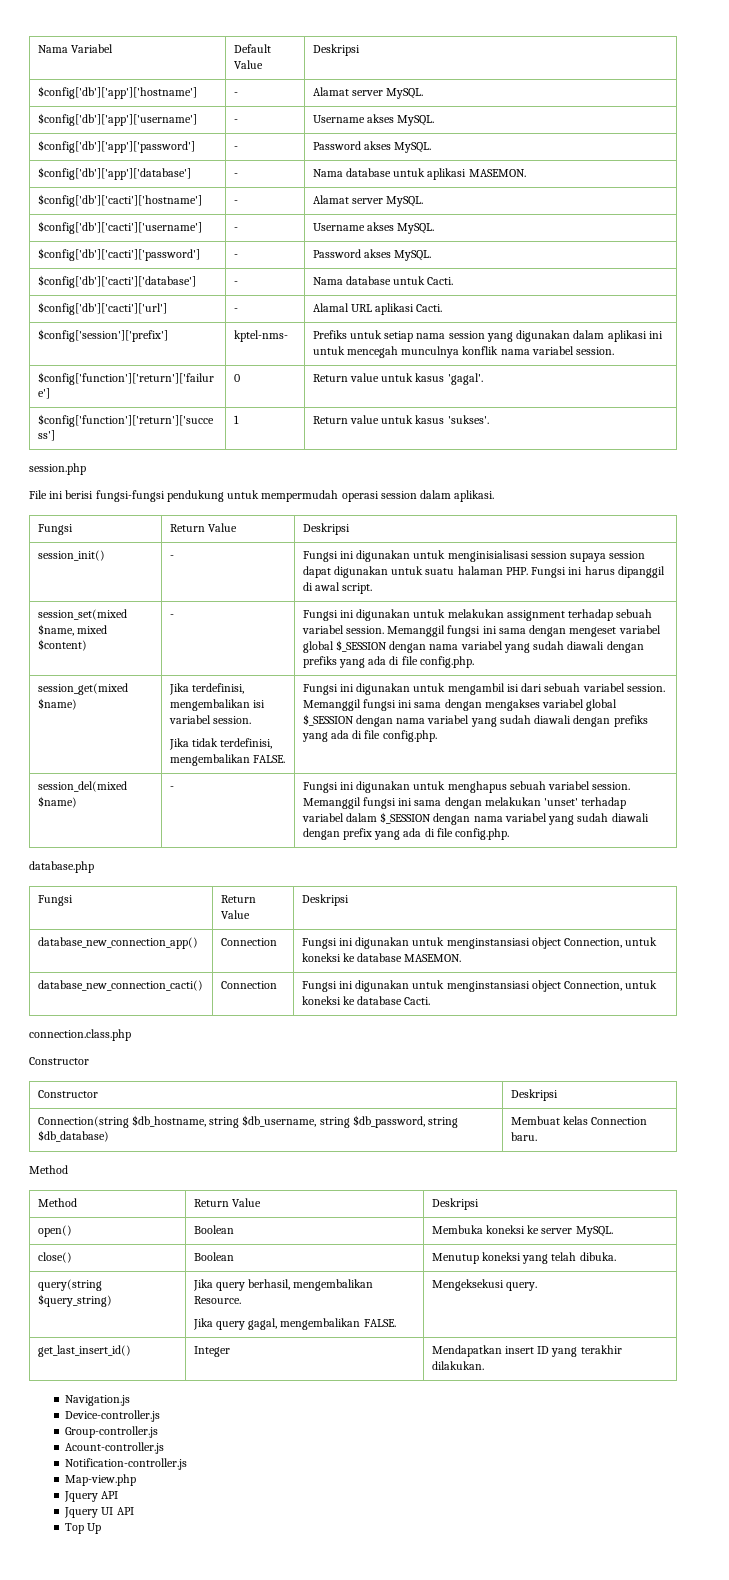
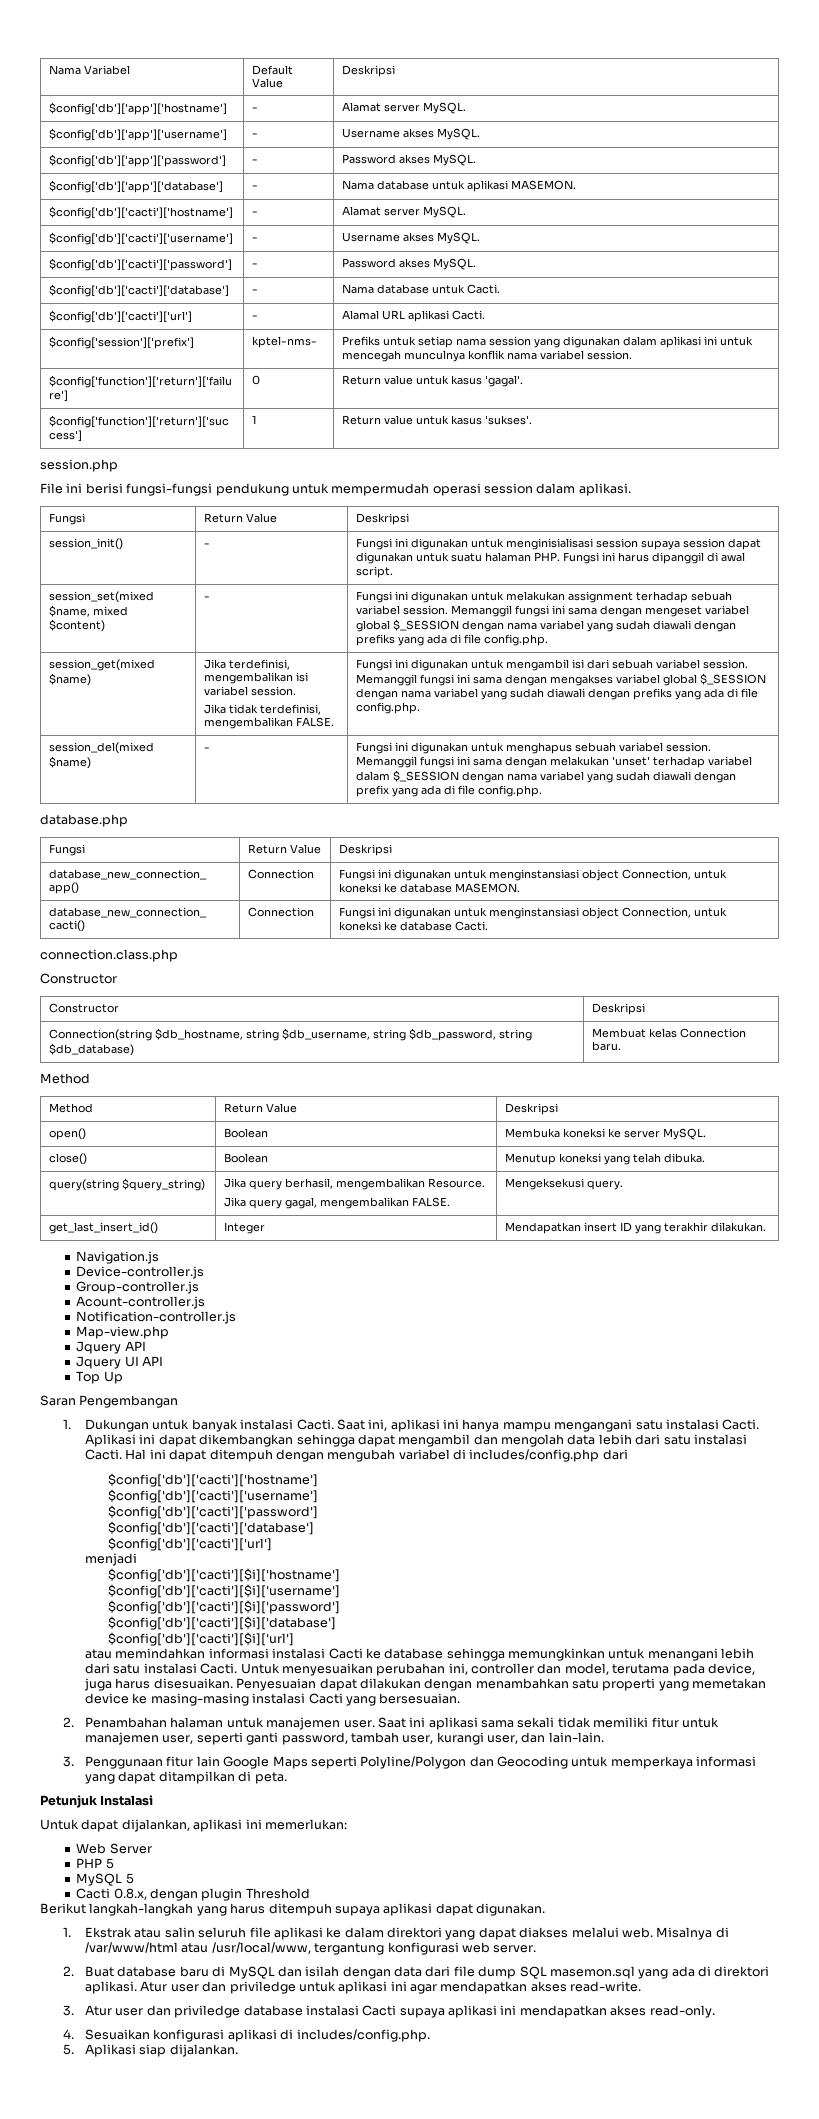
+ Saran Pengembangan
+ 1. Dukungan untuk banyak instalasi Cacti. Saat ini, aplikasi ini hanya mampu mengangani satu instalasi Cacti. Aplikasi ini dapat dikembangkan sehingga dapat mengambil dan mengolah data lebih dari satu instalasi Cacti. Hal ini dapat ditempuh dengan mengubah variabel di includes/config.php dari
+ $config['db']['cacti']['hostname']
+ $config['db']['cacti']['username']
+ $config['db']['cacti']['password']
+ $config['db']['cacti']['database']
+ $config['db']['cacti']['url']
+ menjadi
+ $config['db']['cacti'][$i]['hostname']
+ $config['db']['cacti'][$i]['username']
+ $config['db']['cacti'][$i]['password']
+ $config['db']['cacti'][$i]['database']
+ $config['db']['cacti'][$i]['url']
+ atau memindahkan informasi instalasi Cacti ke database sehingga memungkinkan untuk menangani lebih dari satu instalasi Cacti. Untuk menyesuaikan perubahan ini, controller dan model, terutama pada device, juga harus disesuaikan. Penyesuaian dapat dilakukan dengan menambahkan satu properti yang memetakan device ke masing-masing instalasi Cacti yang bersesuaian.
+ 2. Penambahan halaman untuk manajemen user. Saat ini aplikasi sama sekali tidak memiliki fitur untuk manajemen user, seperti ganti password, tambah user, kurangi user, dan lain-lain.
+ 3. Penggunaan fitur lain Google Maps seperti Polyline/Polygon dan Geocoding untuk memperkaya informasi yang dapat ditampilkan di peta.
+ Petunjuk Instalasi
+ Untuk dapat dijalankan, aplikasi ini memerlukan:
+ Web Server
+ PHP 5
+ MySQL 5
+ Cacti 0.8.x, dengan plugin Threshold
+ Berikut langkah-langkah yang harus ditempuh supaya aplikasi dapat digunakan.
+ 1. Ekstrak atau salin seluruh file aplikasi ke dalam direktori yang dapat diakses melalui web. Misalnya di /var/www/html atau /usr/local/www, tergantung konfigurasi web server.
+ 2. Buat database baru di MySQL dan isilah dengan data dari file dump SQL masemon.sql yang ada di direktori aplikasi. Atur user dan priviledge untuk aplikasi ini agar mendapatkan akses read-write.
+ 3. Atur user dan priviledge database instalasi Cacti supaya aplikasi ini mendapatkan akses read-only.
+ 4. Sesuaikan konfigurasi aplikasi di includes/config.php.
+ 5. Aplikasi siap dijalankan.

